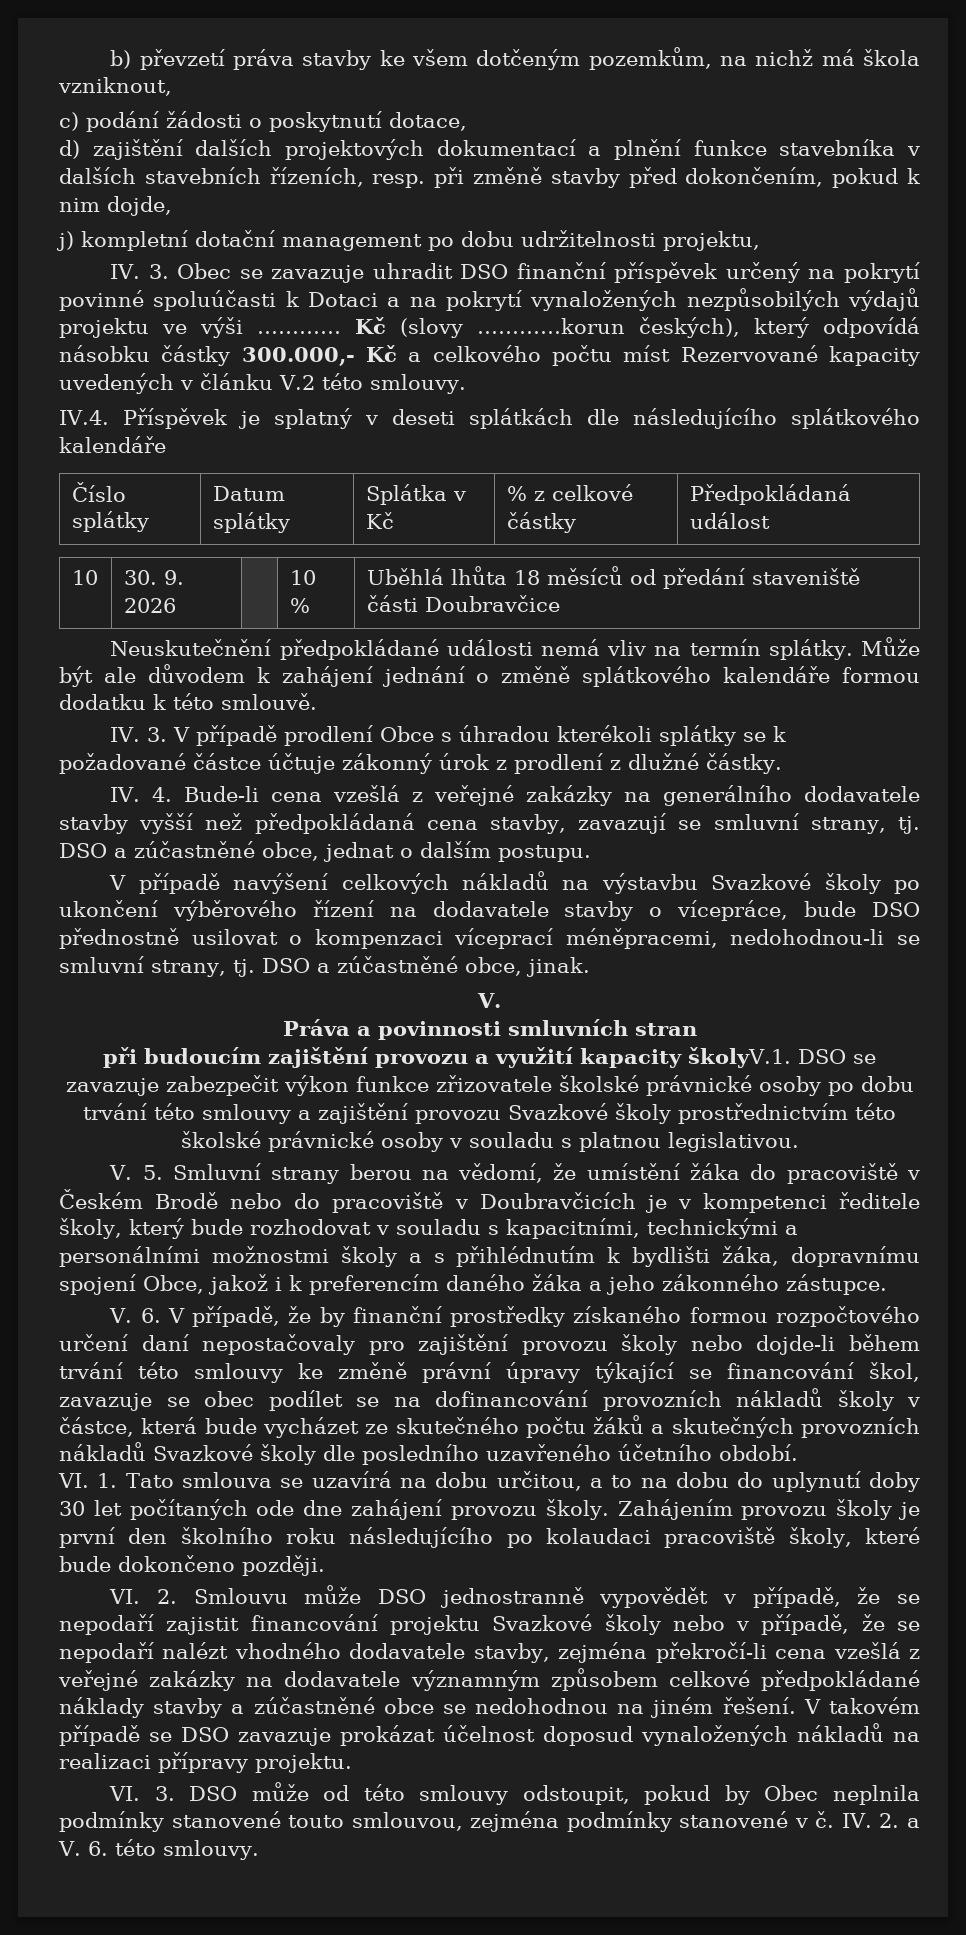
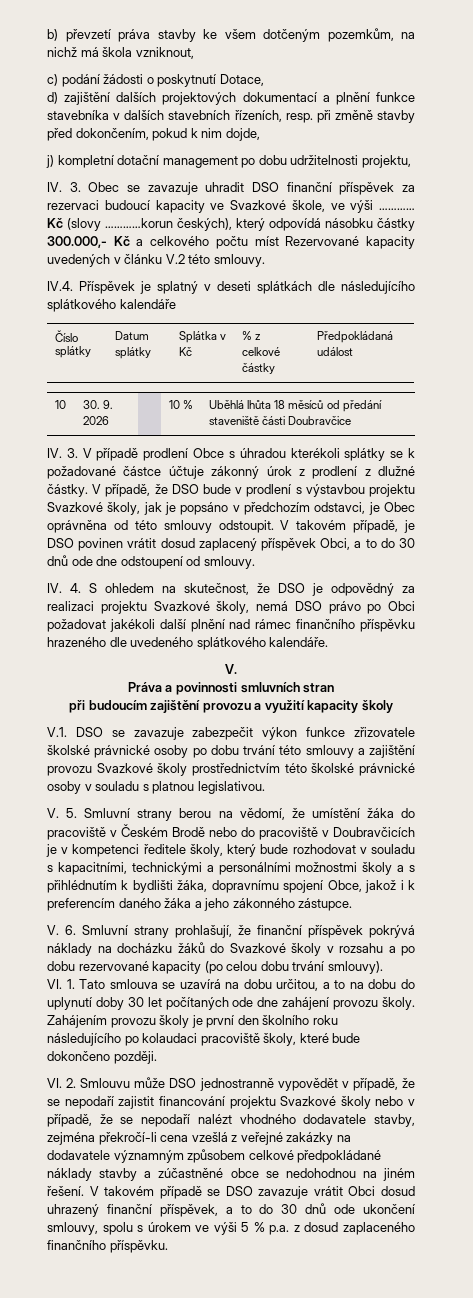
- c) podání žádosti o poskytnutí dotace,
+ c) podání žádosti o poskytnutí Dotace,
- IV. 3. Obec se zavazuje uhradit DSO finanční příspěvek určený na pokrytí povinné spoluúčasti k Dotaci a na pokrytí vynaložených nezpůsobilých výdajů projektu ve výši …………
+ IV. 3. Obec se zavazuje uhradit DSO finanční příspěvek za rezervaci budoucí kapacity ve Svazkové škole, ve výši …………
- Neuskutečnění předpokládané události nemá vliv na termín splátky. Může být ale důvodem k zahájení jednání o změně splátkového kalendáře formou dodatku k této smlouvě.
- IV. 3. V případě prodlení Obce s úhradou kterékoli splátky se k požadované částce účtuje zákonný úrok z prodlení z dlužné částky.
- IV. 4. Bude-li cena vzešlá z veřejné zakázky na generálního dodavatele stavby vyšší než předpokládaná cena stavby, zavazují se smluvní strany, tj. DSO a zúčastněné obce, jednat o dalším postupu.
- V případě navýšení celkových nákladů na výstavbu Svazkové školy po ukončení výběrového řízení na dodavatele stavby o vícepráce, bude DSO přednostně usilovat o kompenzaci víceprací méněpracemi, nedohodnou-li se smluvní strany, tj. DSO a zúčastněné obce, jinak.
+ IV. 3. V případě prodlení Obce s úhradou kterékoli splátky se k požadované částce účtuje zákonný úrok z prodlení z dlužné částky. V případě, že DSO bude v prodlení s výstavbou projektu Svazkové školy, jak je popsáno v předchozím odstavci, je Obec oprávněna od této smlouvy odstoupit. V takovém případě, je DSO povinen vrátit dosud zaplacený příspěvek Obci, a to do 30 dnů ode dne odstoupení od smlouvy.
+ IV. 4. S ohledem na skutečnost, že DSO je odpovědný za realizaci projektu Svazkové školy, nemá DSO právo po Obci požadovat jakékoli další plnění nad rámec finančního příspěvku hrazeného dle uvedeného splátkového kalendáře.
- při budoucím zajištění provozu a využití kapacity školyV.1. DSO se zavazuje zabezpečit výkon funkce zřizovatele školské právnické osoby po dobu trvání této smlouvy a zajištění provozu Svazkové školy prostřednictvím této školské právnické osoby v souladu s platnou legislativou.
+ při budoucím zajištění provozu a využití kapacity školy
+ V.1. DSO se zavazuje zabezpečit výkon funkce zřizovatele školské právnické osoby po dobu trvání této smlouvy a zajištění provozu Svazkové školy prostřednictvím této školské právnické osoby v souladu s platnou legislativou.
- V. 6. V případě, že by finanční prostředky získaného formou rozpočtového určení daní nepostačovaly pro zajištění provozu školy nebo dojde-li během trvání této smlouvy ke změně právní úpravy týkající se financování škol, zavazuje se obec podílet se na dofinancování provozních nákladů školy v částce, která bude vycházet ze skutečného počtu žáků a skutečných provozních nákladů Svazkové školy dle posledního uzavřeného účetního období.
+ V. 6. Smluvní strany prohlašují, že finanční příspěvek pokrývá náklady na docházku žáků do Svazkové školy v rozsahu a po dobu rezervované kapacity (po celou dobu trvání smlouvy).
- V takovém případě se DSO zavazuje prokázat účelnost doposud vynaložených nákladů na realizaci přípravy projektu.
- VI. 3. DSO může od této smlouvy odstoupit, pokud by Obec neplnila podmínky stanovené touto smlouvou, zejména podmínky stanovené v č. IV. 2. a V. 6. této smlouvy.
+ V takovém případě se DSO zavazuje vrátit Obci dosud uhrazený finanční příspěvek, a to do 30 dnů ode ukončení smlouvy, spolu s úrokem ve výši 5 % p.a. z dosud zaplaceného finančního příspěvku.

